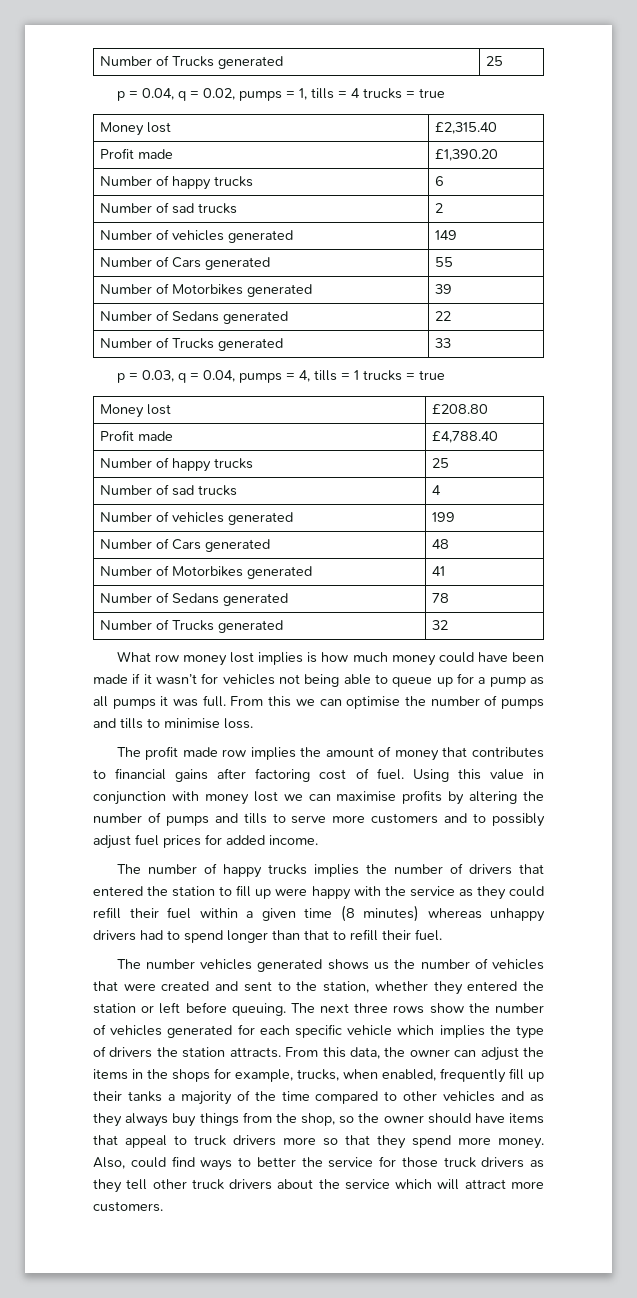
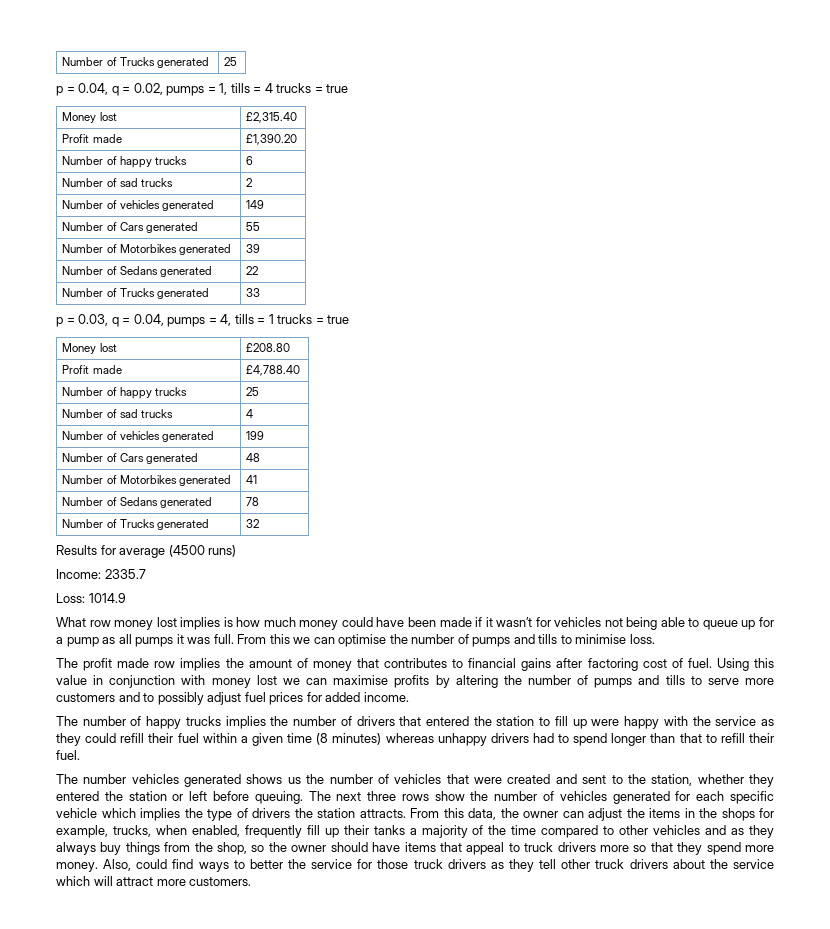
+ Results for average (4500 runs)
+ Income: 2335.7
+ Loss: 1014.9

